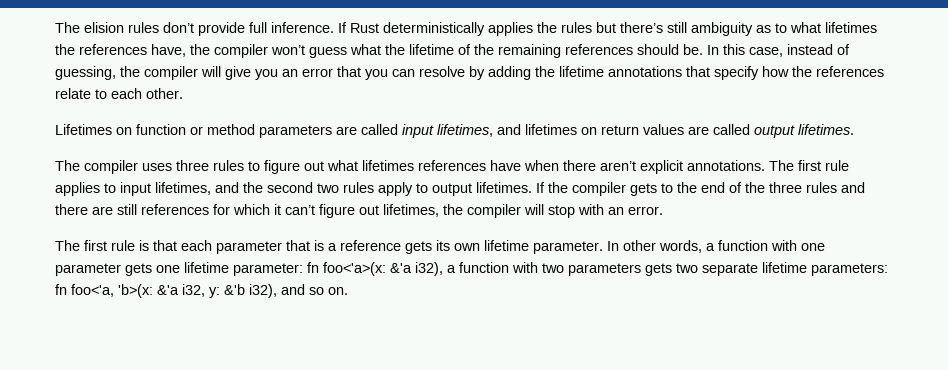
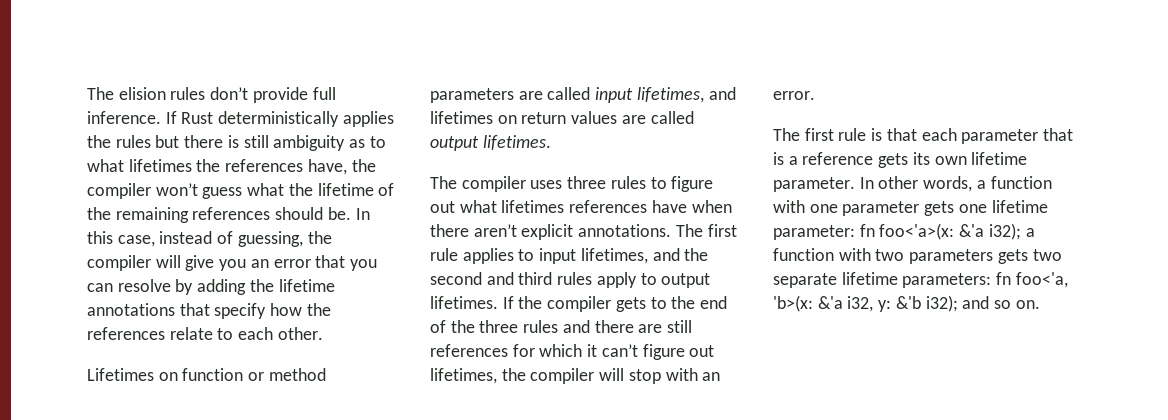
- If Rust deterministically applies the rules but there’s still ambiguity as to what lifetimes the references have, the compiler won’t guess what the lifetime of the remaining references should be.
+ If Rust deterministically applies the rules but there is still ambiguity as to what lifetimes the references have, the compiler won’t guess what the lifetime of the remaining references should be.
- The first rule applies to input lifetimes, and the second two rules apply to output lifetimes.
+ The first rule applies to input lifetimes, and the second and third rules apply to output lifetimes.
- In other words, a function with one parameter gets one lifetime parameter: fn foo<'a>(x: &'a i32), a function with two parameters gets two separate lifetime parameters: fn foo<'a, 'b>(x: &'a i32, y: &'b i32), and so on.
+ In other words, a function with one parameter gets one lifetime parameter: fn foo<'a>(x: &'a i32); a function with two parameters gets two separate lifetime parameters: fn foo<'a, 'b>(x: &'a i32, y: &'b i32); and so on.

